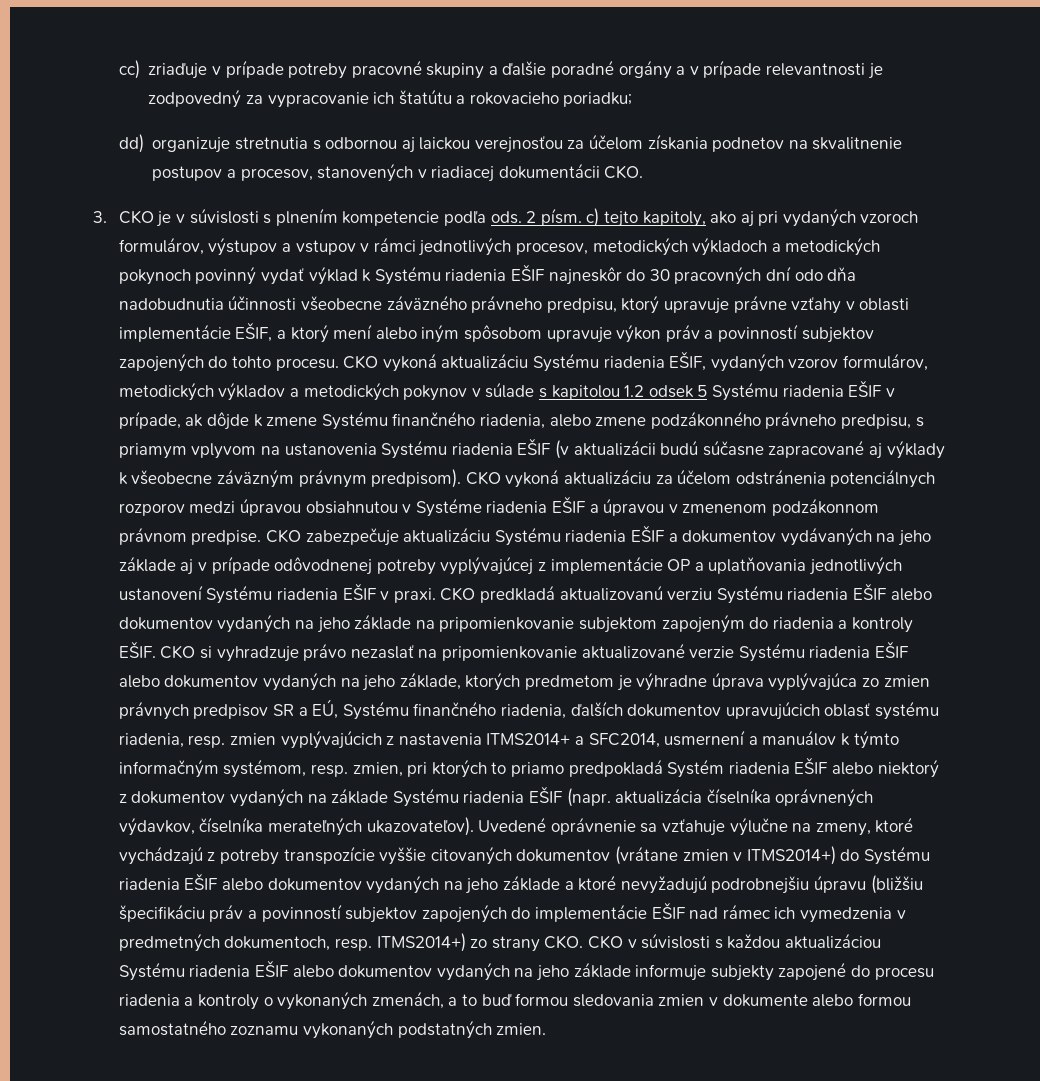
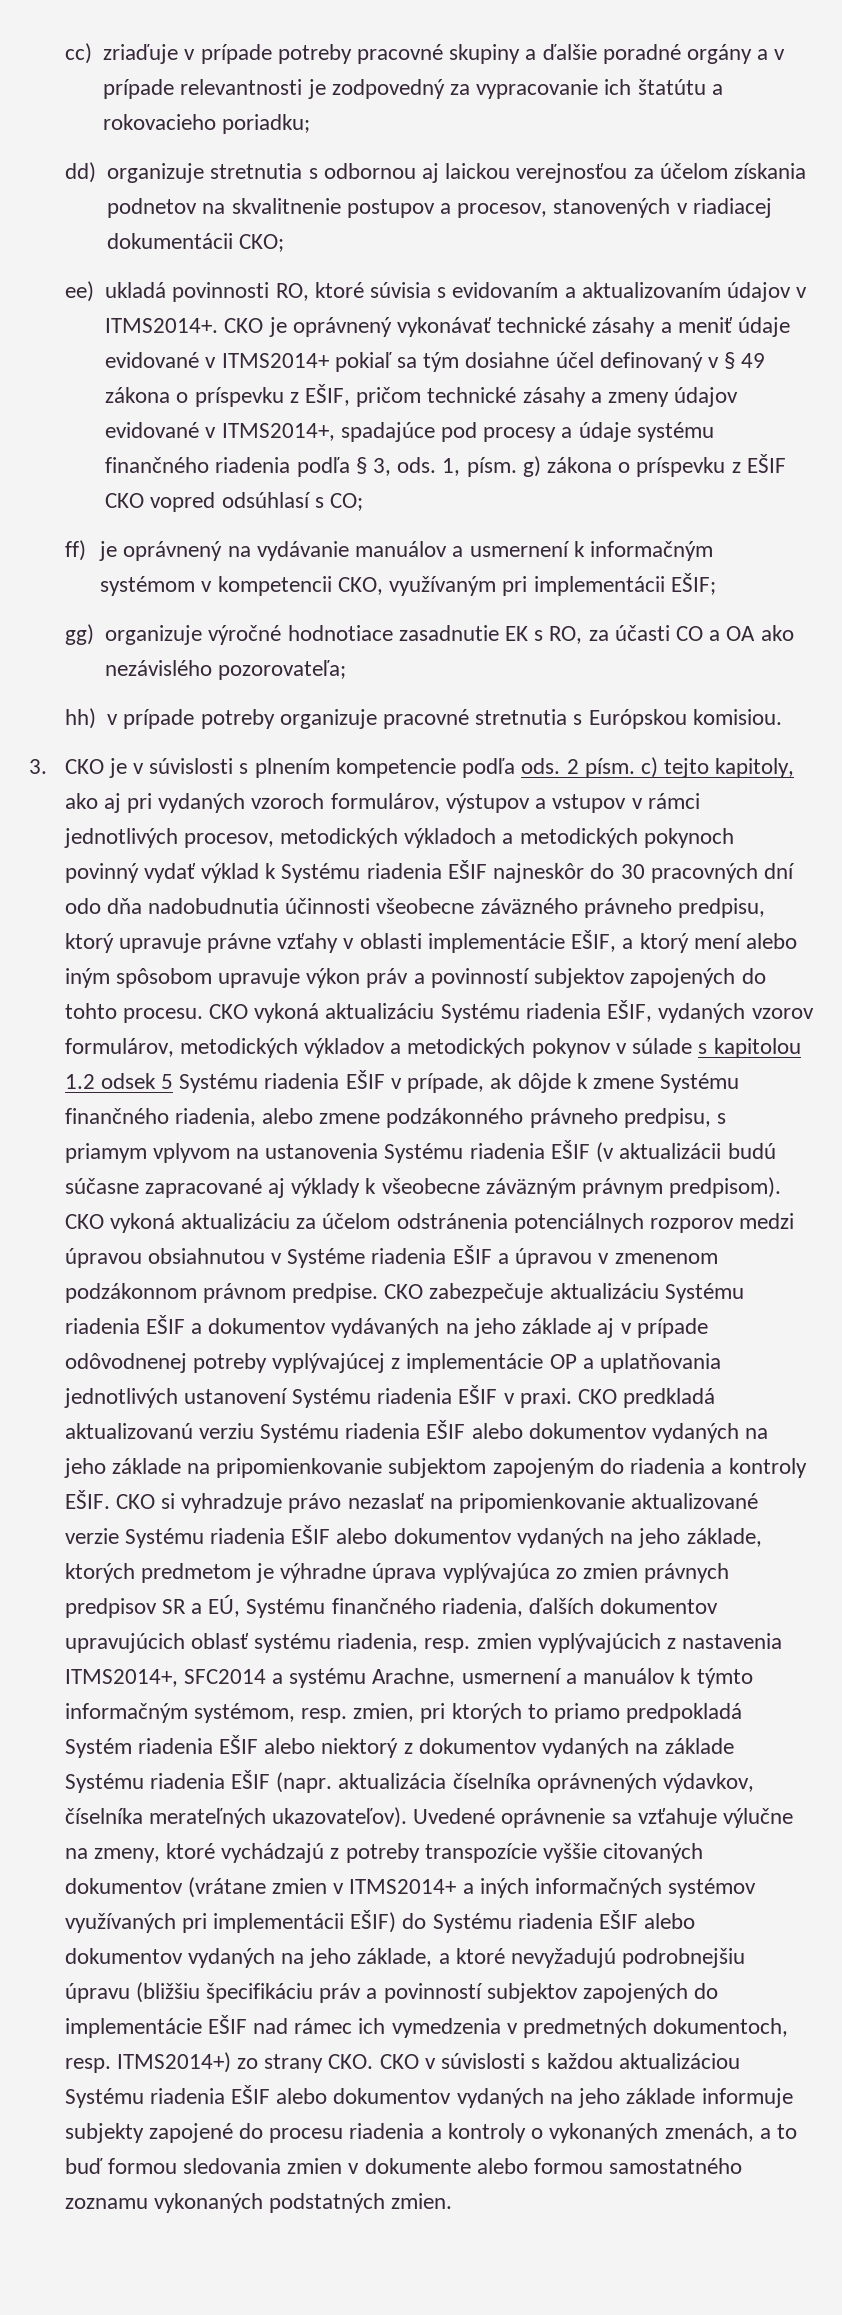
- dd) organizuje stretnutia s odbornou aj laickou verejnosťou za účelom získania podnetov na skvalitnenie postupov a procesov, stanovených v riadiacej dokumentácii CKO.
+ dd) organizuje stretnutia s odbornou aj laickou verejnosťou za účelom získania podnetov na skvalitnenie postupov a procesov, stanovených v riadiacej dokumentácii CKO;
+ ee) ukladá povinnosti RO, ktoré súvisia s evidovaním a aktualizovaním údajov v ITMS2014+. CKO je oprávnený vykonávať technické zásahy a meniť údaje evidované v ITMS2014+ pokiaľ sa tým dosiahne účel definovaný v § 49 zákona o príspevku z EŠIF, pričom technické zásahy a zmeny údajov evidované v ITMS2014+, spadajúce pod procesy a údaje systému finančného riadenia podľa § 3, ods. 1, písm. g) zákona o príspevku z EŠIF CKO vopred odsúhlasí s CO;
+ ff) je oprávnený na vydávanie manuálov a usmernení k informačným systémom v kompetencii CKO, využívaným pri implementácii EŠIF;
+ gg) organizuje výročné hodnotiace zasadnutie EK s RO, za účasti CO a OA ako nezávislého pozorovateľa;
+ hh) v prípade potreby organizuje pracovné stretnutia s Európskou komisiou.
- CKO si vyhradzuje právo nezaslať na pripomienkovanie aktualizované verzie Systému riadenia EŠIF alebo dokumentov vydaných na jeho základe, ktorých predmetom je výhradne úprava vyplývajúca zo zmien právnych predpisov SR a EÚ, Systému finančného riadenia, ďalších dokumentov upravujúcich oblasť systému riadenia, resp. zmien vyplývajúcich z nastavenia ITMS2014+ a SFC2014, usmernení a manuálov k týmto informačným systémom, resp. zmien, pri ktorých to priamo predpokladá Systém riadenia EŠIF alebo niektorý z dokumentov vydaných na základe Systému riadenia EŠIF (napr. aktualizácia číselníka oprávnených výdavkov, číselníka merateľných ukazovateľov).
+ CKO si vyhradzuje právo nezaslať na pripomienkovanie aktualizované verzie Systému riadenia EŠIF alebo dokumentov vydaných na jeho základe, ktorých predmetom je výhradne úprava vyplývajúca zo zmien právnych predpisov SR a EÚ, Systému finančného riadenia, ďalších dokumentov upravujúcich oblasť systému riadenia, resp. zmien vyplývajúcich z nastavenia ITMS2014+, SFC2014 a systému Arachne, usmernení a manuálov k týmto informačným systémom, resp. zmien, pri ktorých to priamo predpokladá Systém riadenia EŠIF alebo niektorý z dokumentov vydaných na základe Systému riadenia EŠIF (napr. aktualizácia číselníka oprávnených výdavkov, číselníka merateľných ukazovateľov).
- Uvedené oprávnenie sa vzťahuje výlučne na zmeny, ktoré vychádzajú z potreby transpozície vyššie citovaných dokumentov (vrátane zmien v ITMS2014+) do Systému riadenia EŠIF alebo dokumentov vydaných na jeho základe a ktoré nevyžadujú podrobnejšiu úpravu (bližšiu špecifikáciu práv a povinností subjektov zapojených do implementácie EŠIF nad rámec ich vymedzenia v predmetných dokumentoch, resp. ITMS2014+) zo strany CKO. CKO v súvislosti s každou aktualizáciou Systému riadenia EŠIF alebo dokumentov vydaných na jeho základe informuje subjekty zapojené do procesu riadenia a kontroly o vykonaných zmenách, a to buď formou sledovania zmien v dokumente alebo formou samostatného zoznamu vykonaných podstatných zmien.
+ Uvedené oprávnenie sa vzťahuje výlučne na zmeny, ktoré vychádzajú z potreby transpozície vyššie citovaných dokumentov (vrátane zmien v ITMS2014+ a iných informačných systémov využívaných pri implementácii EŠIF) do Systému riadenia EŠIF alebo dokumentov vydaných na jeho základe, a ktoré nevyžadujú podrobnejšiu úpravu (bližšiu špecifikáciu práv a povinností subjektov zapojených do implementácie EŠIF nad rámec ich vymedzenia v predmetných dokumentoch, resp. ITMS2014+) zo strany CKO. CKO v súvislosti s každou aktualizáciou Systému riadenia EŠIF alebo dokumentov vydaných na jeho základe informuje subjekty zapojené do procesu riadenia a kontroly o vykonaných zmenách, a to buď formou sledovania zmien v dokumente alebo formou samostatného zoznamu vykonaných podstatných zmien.

